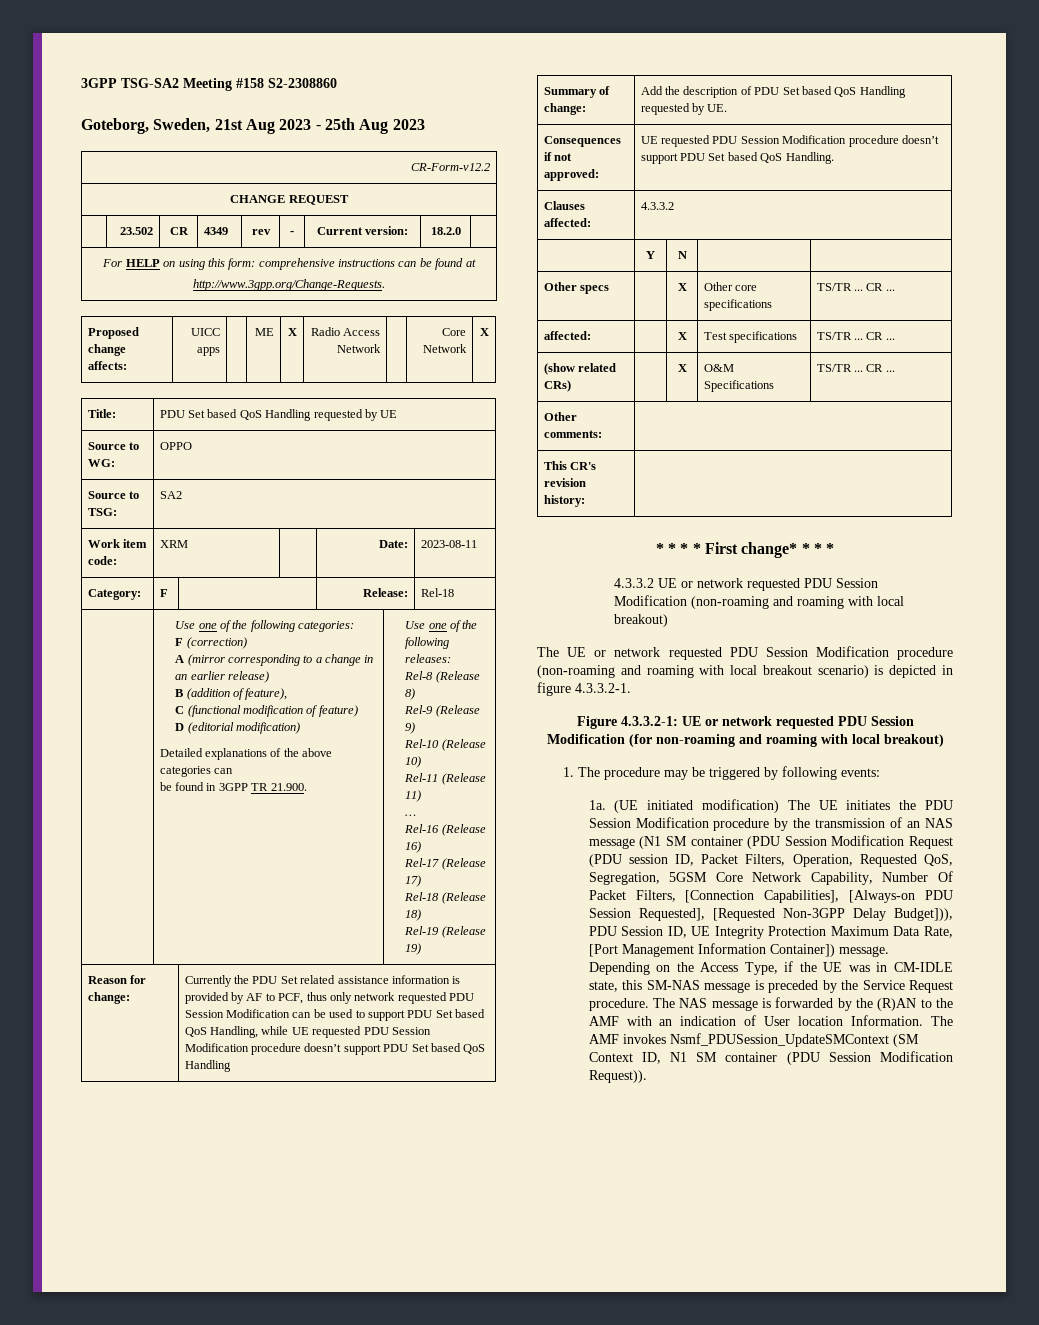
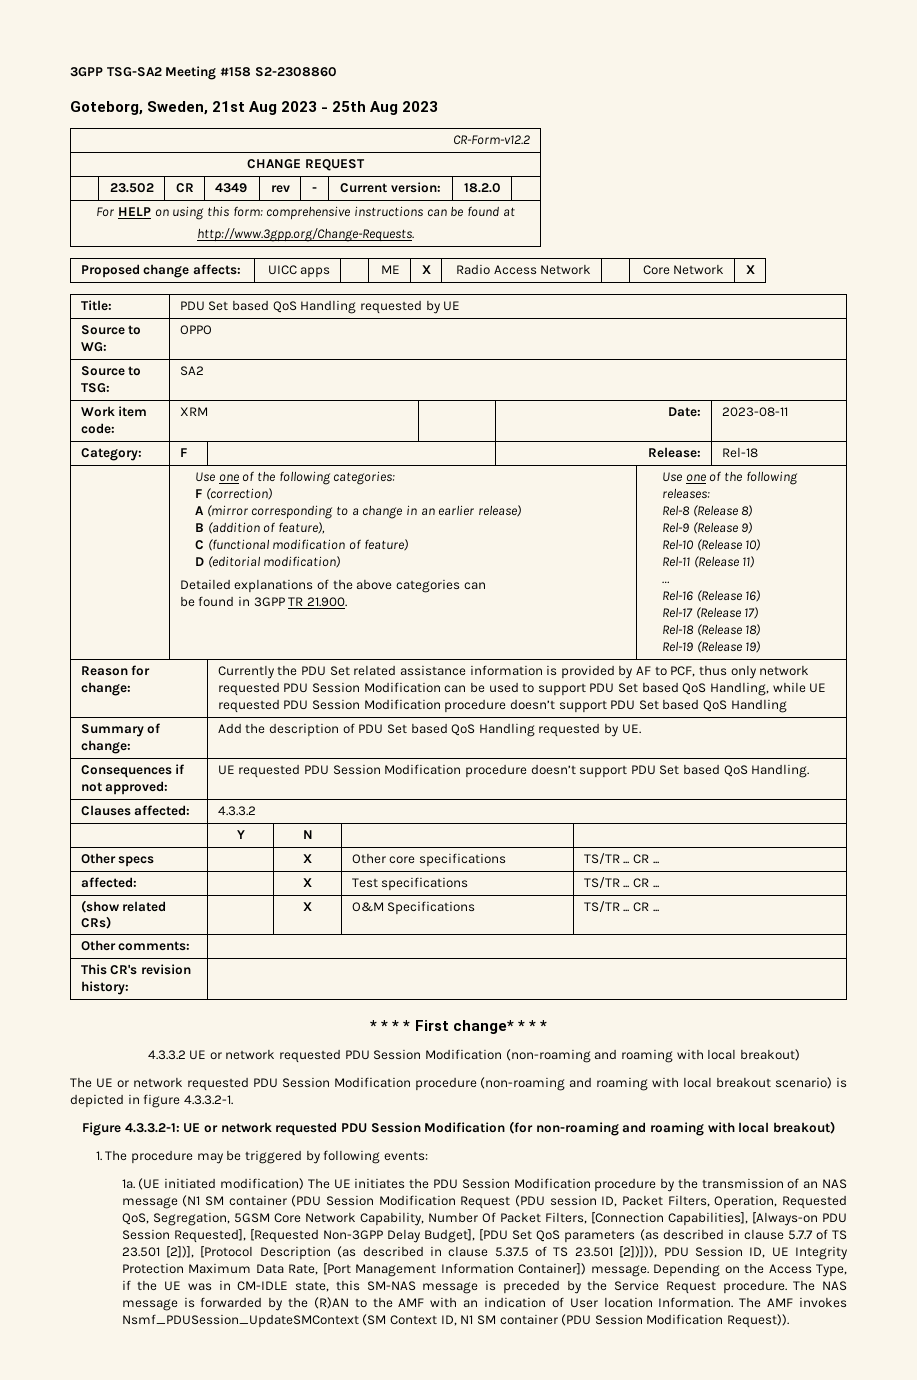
- (UE initiated modification) The UE initiates the PDU Session Modification procedure by the transmission of an NAS message (N1 SM container (PDU Session Modification Request (PDU session ID, Packet Filters, Operation, Requested QoS, Segregation, 5GSM Core Network Capability, Number Of Packet Filters, [Connection Capabilities], [Always-on PDU Session Requested], [Requested Non-3GPP Delay Budget])), PDU Session ID, UE Integrity Protection Maximum Data Rate, [Port Management Information Container]) message.
+ (UE initiated modification) The UE initiates the PDU Session Modification procedure by the transmission of an NAS message (N1 SM container (PDU Session Modification Request (PDU session ID, Packet Filters, Operation, Requested QoS, Segregation, 5GSM Core Network Capability, Number Of Packet Filters, [Connection Capabilities], [Always-on PDU Session Requested], [Requested Non-3GPP Delay Budget], [PDU Set QoS parameters (as described in clause 5.7.7 of TS 23.501 [2])], [Protocol Description (as described in clause 5.37.5 of TS 23.501 [2])])), PDU Session ID, UE Integrity Protection Maximum Data Rate, [Port Management Information Container]) message.

